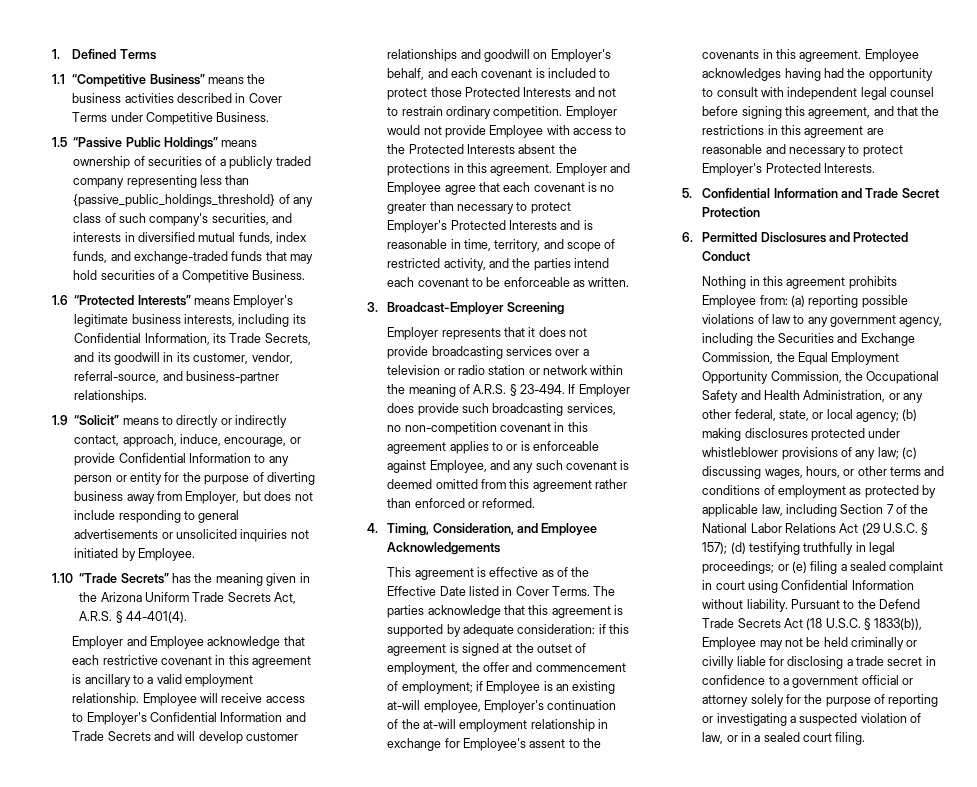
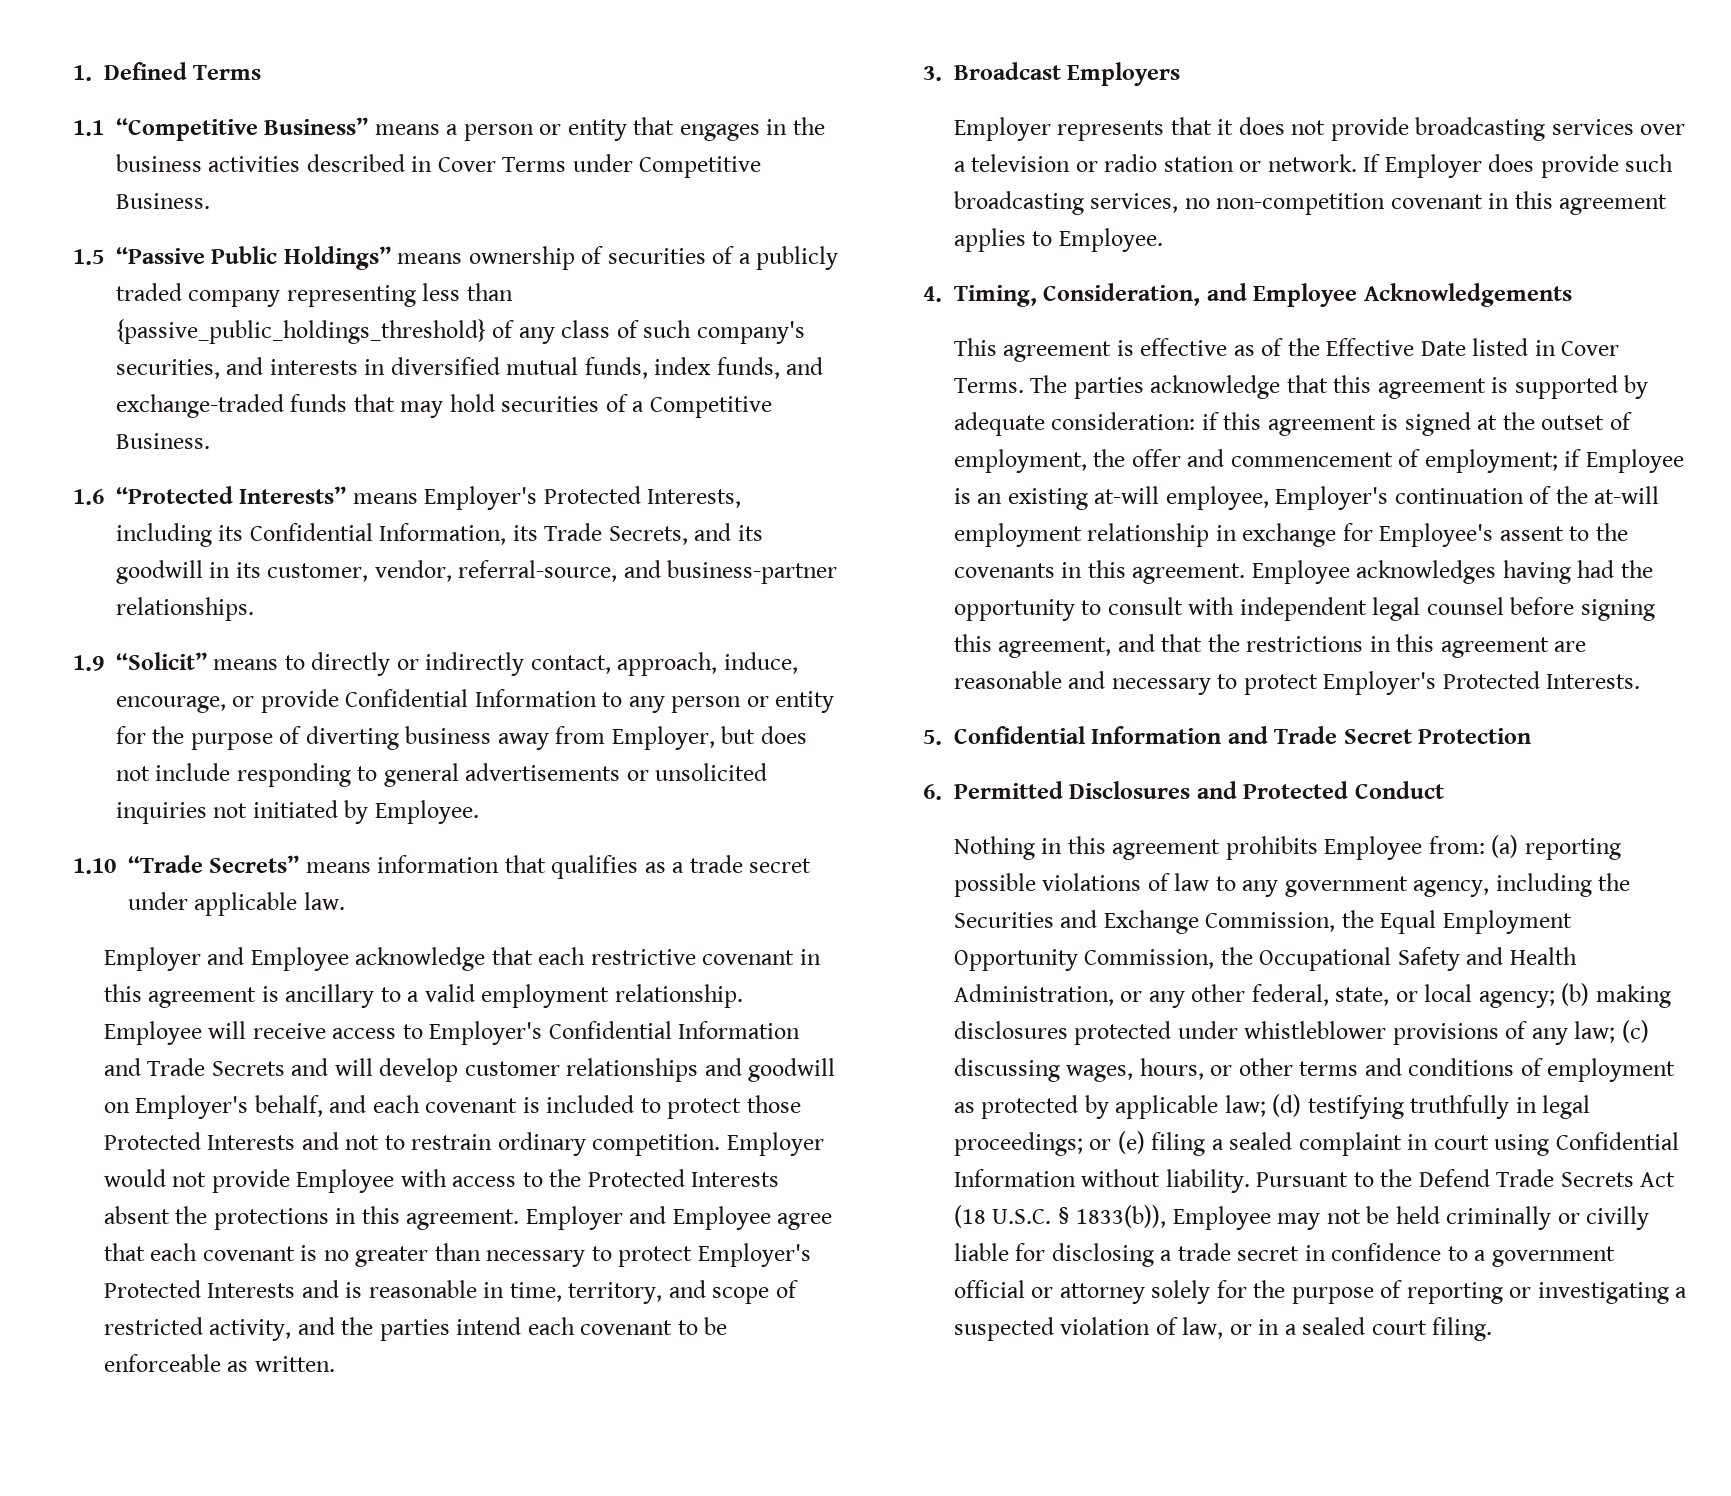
- 1.1 “Competitive Business” means the business activities described in Cover Terms under Competitive Business.
+ 1.1 “Competitive Business” means a person or entity that engages in the business activities described in Cover Terms under Competitive Business.
- 1.6 “Protected Interests” means Employer's legitimate business interests, including its Confidential Information, its Trade Secrets, and its goodwill in its customer, vendor, referral-source, and business-partner relationships.
+ 1.6 “Protected Interests” means Employer's Protected Interests, including its Confidential Information, its Trade Secrets, and its goodwill in its customer, vendor, referral-source, and business-partner relationships.
- 1.10 “Trade Secrets” has the meaning given in the Arizona Uniform Trade Secrets Act, A.R.S. § 44-401(4).
+ 1.10 “Trade Secrets” means information that qualifies as a trade secret under applicable law.
- 3. Broadcast-Employer Screening
+ 3. Broadcast Employers
- Employer represents that it does not provide broadcasting services over a television or radio station or network within the meaning of A.R.S. § 23-494.
+ Employer represents that it does not provide broadcasting services over a television or radio station or network.
- If Employer does provide such broadcasting services, no non-competition covenant in this agreement applies to or is enforceable against Employee, and any such covenant is deemed omitted from this agreement rather than enforced or reformed.
+ If Employer does provide such broadcasting services, no non-competition covenant in this agreement applies to Employee.
- (c) discussing wages, hours, or other terms and conditions of employment as protected by applicable law, including Section 7 of the National Labor Relations Act (29 U.S.C. § 157);
+ (c) discussing wages, hours, or other terms and conditions of employment as protected by applicable law;

